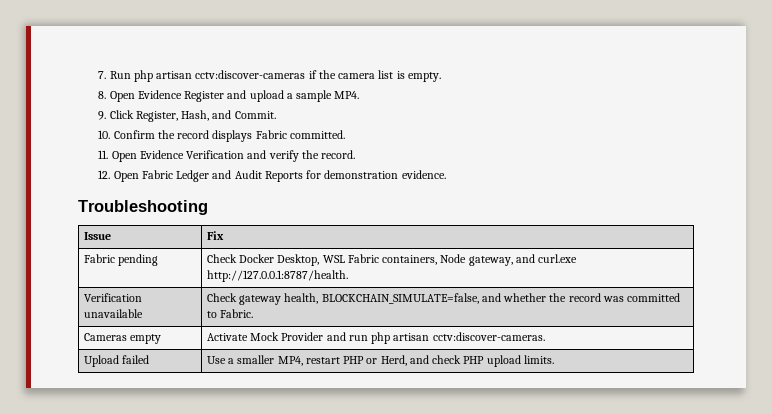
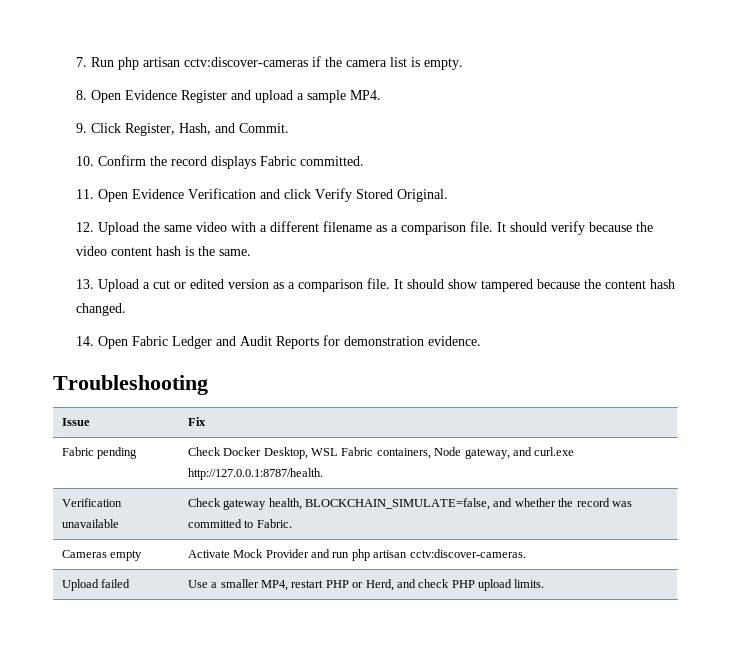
- 11. Open Evidence Verification and verify the record.
- 12. Open Fabric Ledger and Audit Reports for demonstration evidence.
+ 11. Open Evidence Verification and click Verify Stored Original.
+ 12. Upload the same video with a different filename as a comparison file. It should verify because the video content hash is the same.
+ 13. Upload a cut or edited version as a comparison file. It should show tampered because the content hash changed.
+ 14. Open Fabric Ledger and Audit Reports for demonstration evidence.

